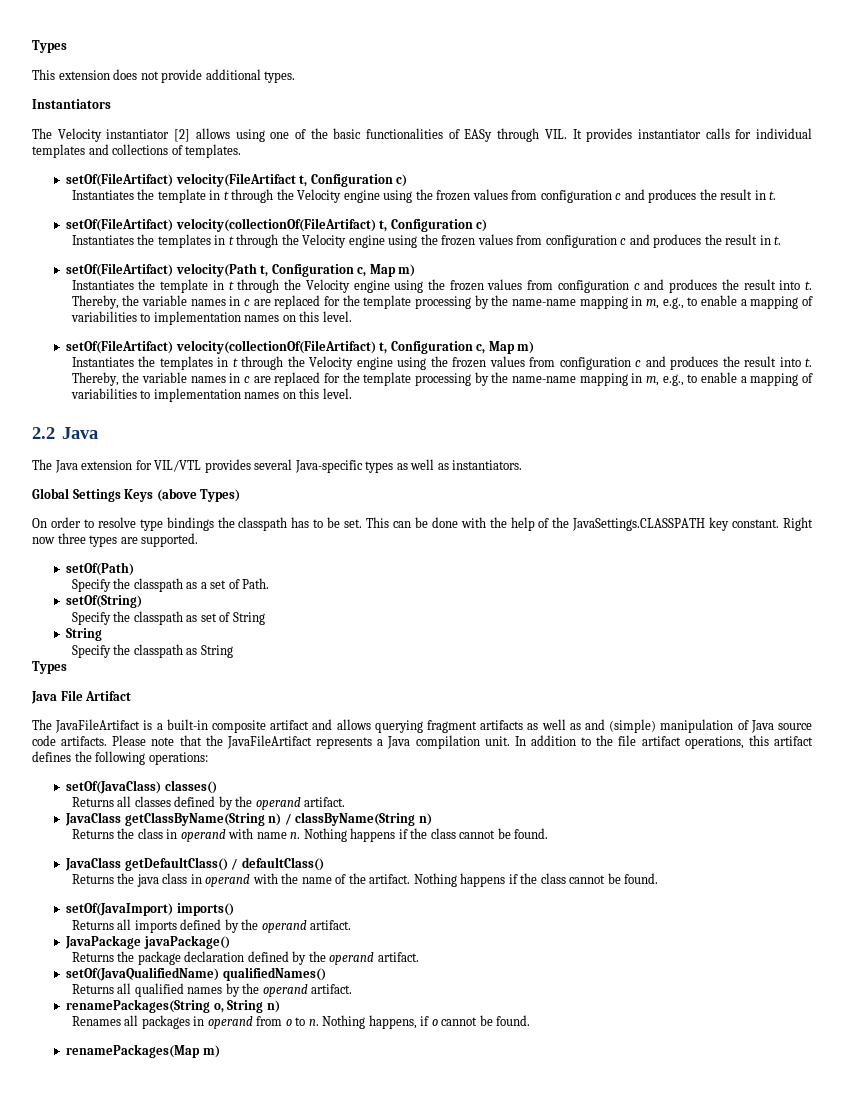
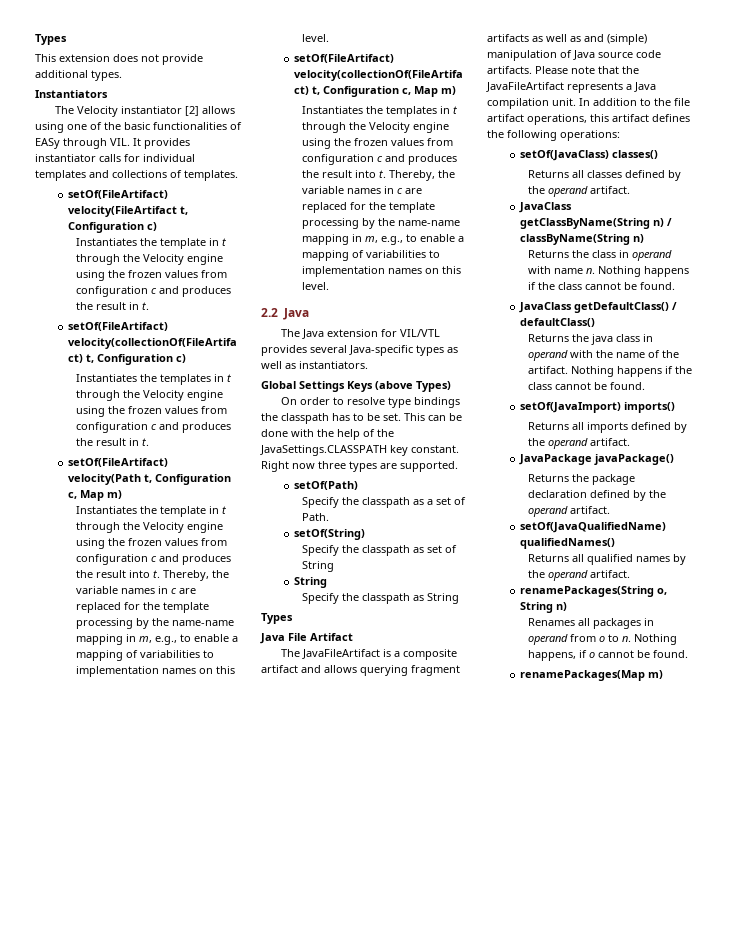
- The JavaFileArtifact is a built-in composite artifact and allows querying fragment artifacts as well as and (simple) manipulation of Java source code artifacts.
+ The JavaFileArtifact is a composite artifact and allows querying fragment artifacts as well as and (simple) manipulation of Java source code artifacts.

